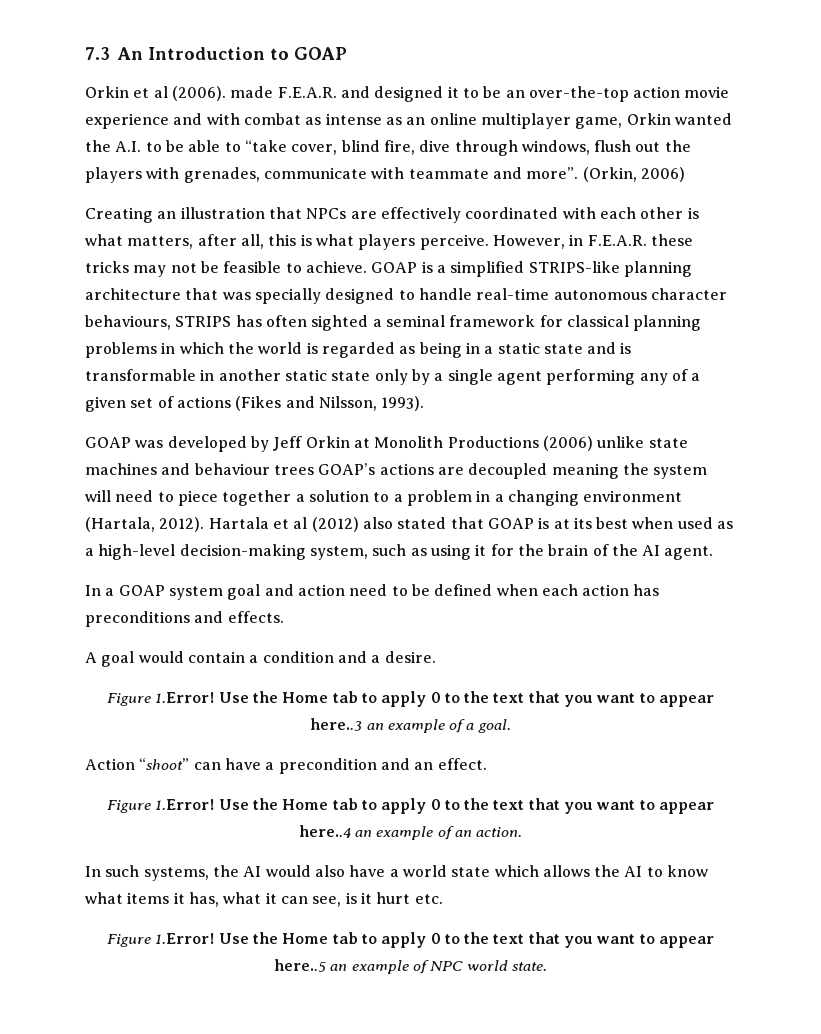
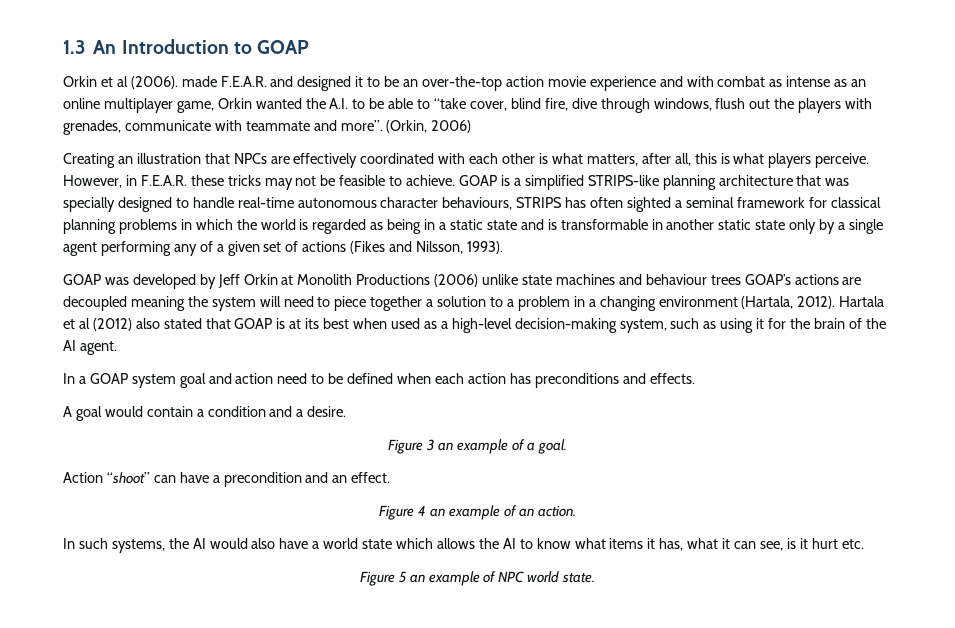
- 7.3 An Introduction to GOAP
+ 1.3 An Introduction to GOAP
- Figure 1.Error! Use the Home tab to apply 0 to the text that you want to appear here..3 an example of a goal.
+ Figure 3 an example of a goal.
- Figure 1.Error! Use the Home tab to apply 0 to the text that you want to appear here..4 an example of an action.
+ Figure 4 an example of an action.
- Figure 1.Error! Use the Home tab to apply 0 to the text that you want to appear here..5 an example of NPC world state.
+ Figure 5 an example of NPC world state.

